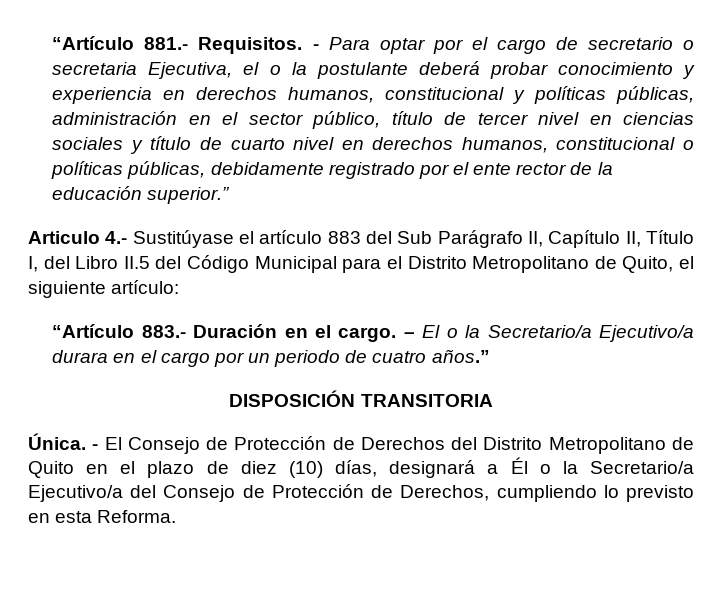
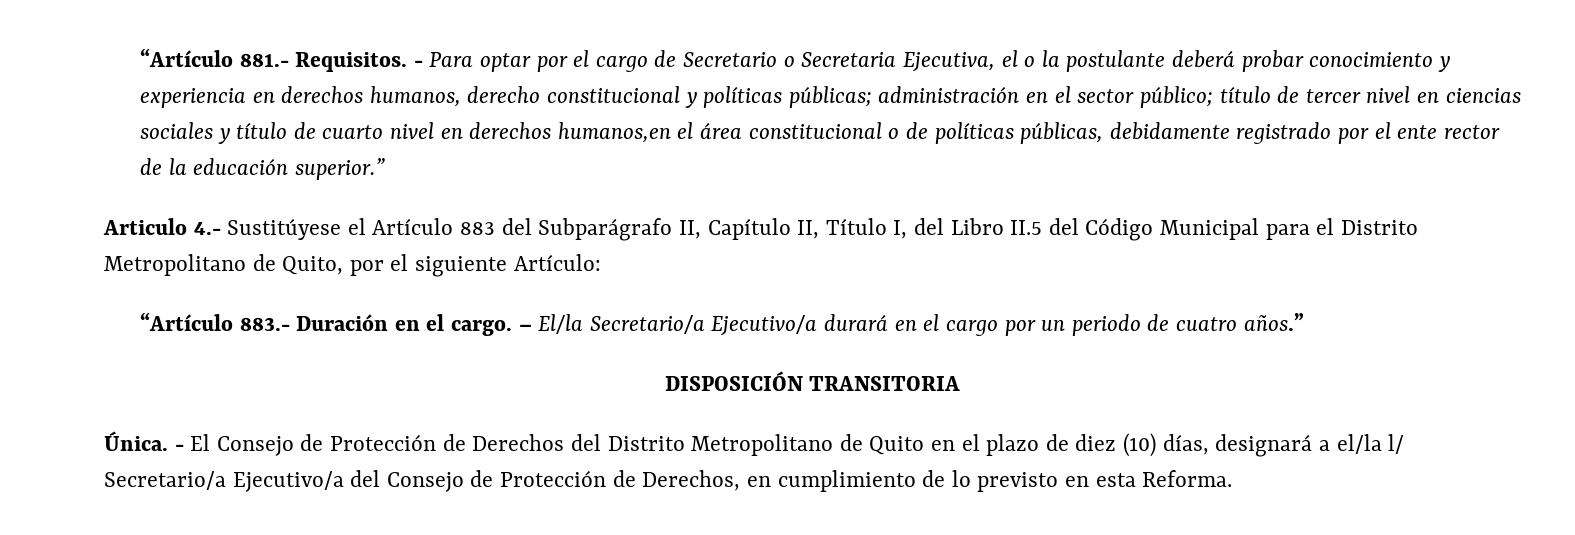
- - Para optar por el cargo de secretario o secretaria Ejecutiva, el o la postulante deberá probar conocimiento y experiencia en derechos humanos, constitucional y políticas públicas, administración en el sector público, título de tercer nivel en ciencias sociales y título de cuarto nivel en derechos humanos, constitucional o políticas públicas, debidamente registrado por el ente rector de la educación superior.”
+ - Para optar por el cargo de Secretario o Secretaria Ejecutiva, el o la postulante deberá probar conocimiento y experiencia en derechos humanos, derecho constitucional y políticas públicas; administración en el sector público; título de tercer nivel en ciencias sociales y título de cuarto nivel en derechos humanos,en el área constitucional o de políticas públicas, debidamente registrado por el ente rector de la educación superior.”
- Articulo 4.- Sustitúyase el artículo 883 del Sub Parágrafo II, Capítulo II, Título I, del Libro II.5 del Código Municipal para el Distrito Metropolitano de Quito, el siguiente artículo:
+ Articulo 4.- Sustitúyese el Artículo 883 del Subparágrafo II, Capítulo II, Título I, del Libro II.5 del Código Municipal para el Distrito Metropolitano de Quito, por el siguiente Artículo:
- – El o la Secretario/a Ejecutivo/a durara en el cargo por un periodo de cuatro años.”
+ – El/la Secretario/a Ejecutivo/a durará en el cargo por un periodo de cuatro años.”
- - El Consejo de Protección de Derechos del Distrito Metropolitano de Quito en el plazo de diez (10) días, designará a Él o la Secretario/a Ejecutivo/a del Consejo de Protección de Derechos, cumpliendo lo previsto en esta Reforma.
+ - El Consejo de Protección de Derechos del Distrito Metropolitano de Quito en el plazo de diez (10) días, designará a el/la l/ Secretario/a Ejecutivo/a del Consejo de Protección de Derechos, en cumplimiento de lo previsto en esta Reforma.

